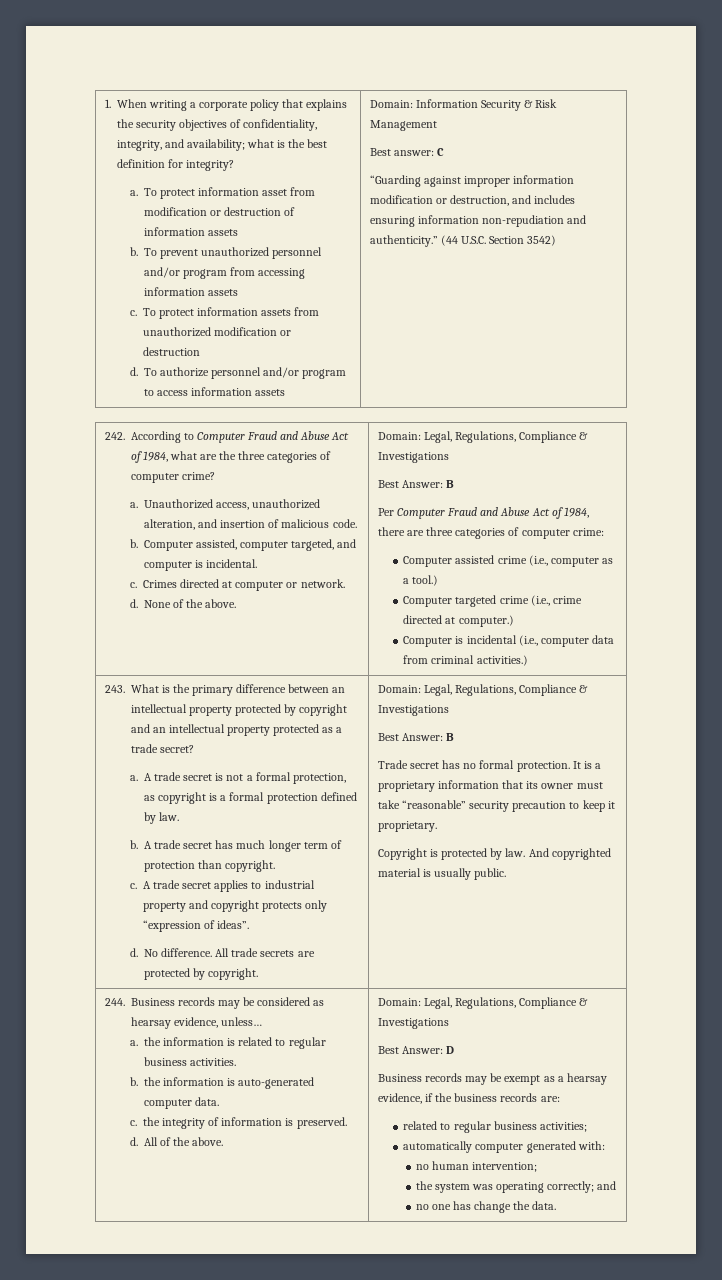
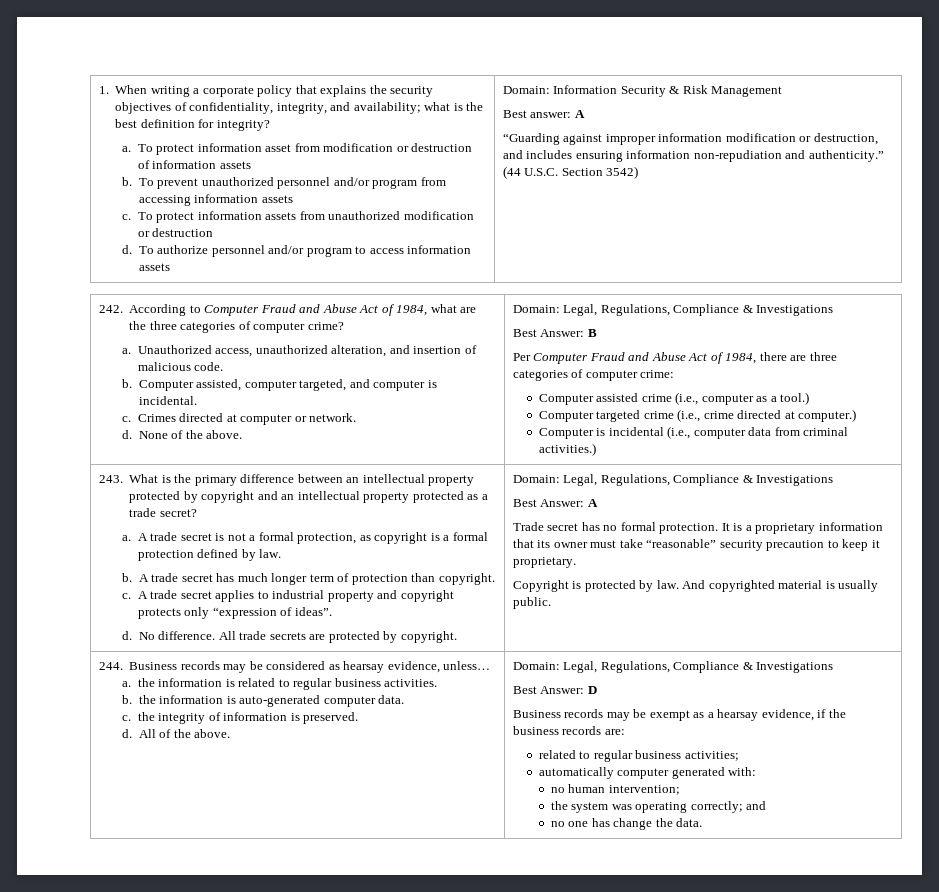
- Best answer: C
+ Best answer: A
  All trade secrets are protected by copyright. | Domain: Legal, Regulations, Compliance & Investigations
- Best Answer: B
+ Best Answer: A

